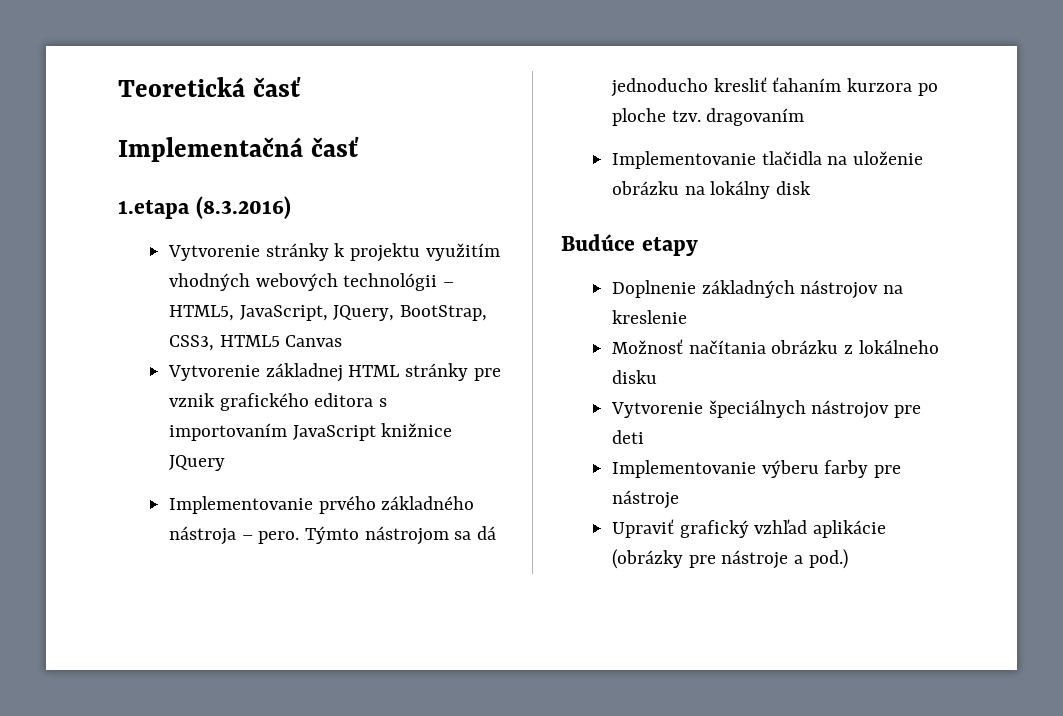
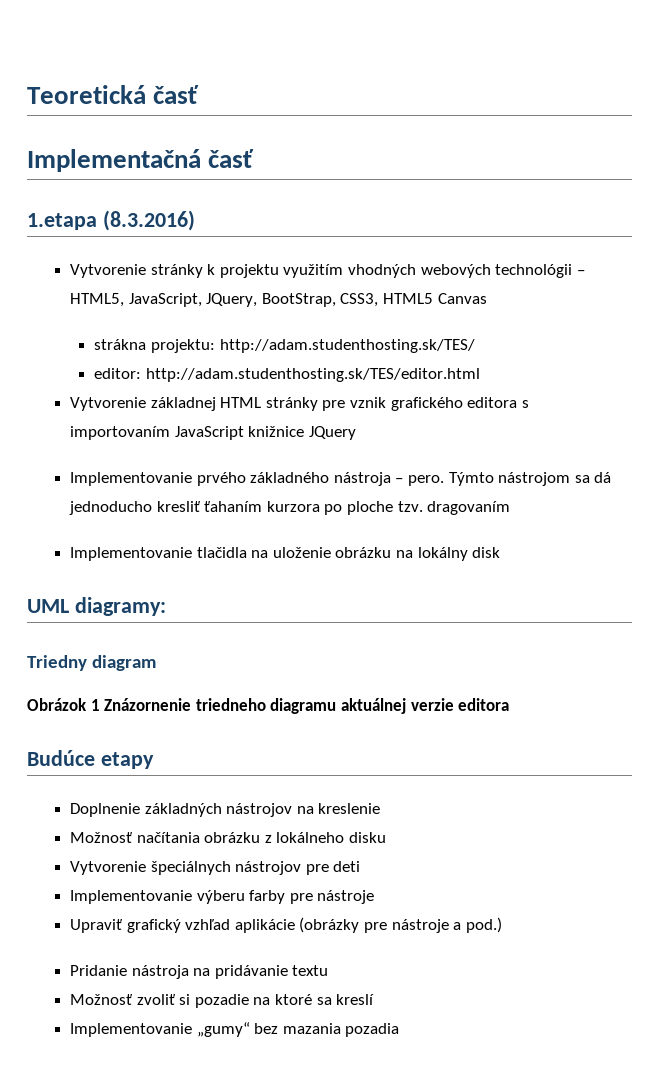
+ strákna projektu: http://adam.studenthosting.sk/TES/
+ editor: http://adam.studenthosting.sk/TES/editor.html
+ UML diagramy:
+ Triedny diagram
+ Obrázok 1 Znázornenie triedneho diagramu aktuálnej verzie editora
+ Pridanie nástroja na pridávanie textu
+ Možnosť zvoliť si pozadie na ktoré sa kreslí
+ Implementovanie „gumy“ bez mazania pozadia

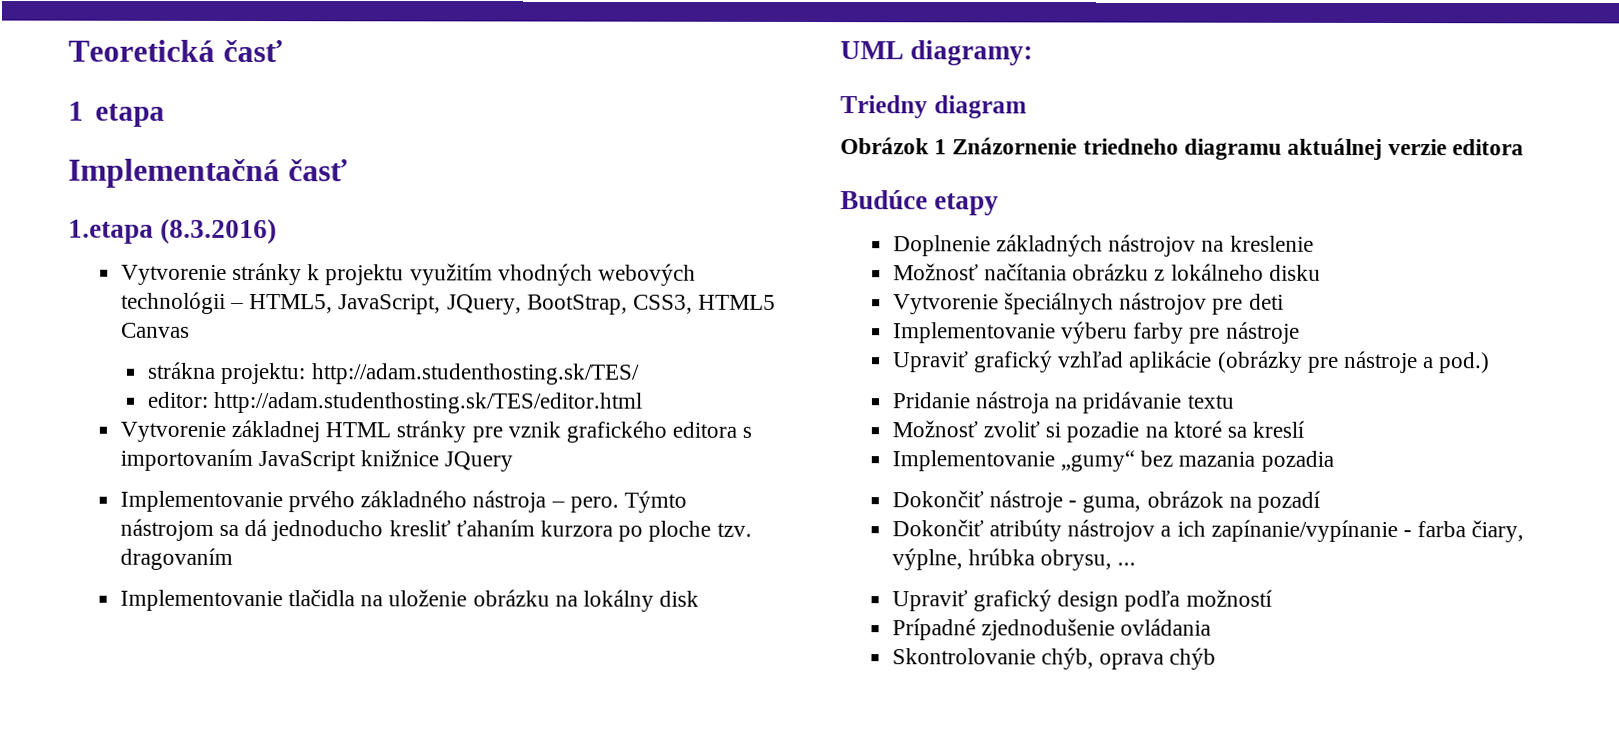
+ 1 etapa
+ Dokončiť nástroje - guma, obrázok na pozadí
+ Dokončiť atribúty nástrojov a ich zapínanie/vypínanie - farba čiary, výplne, hrúbka obrysu, ...
+ Upraviť grafický design podľa možností
+ Prípadné zjednodušenie ovládania
+ Skontrolovanie chýb, oprava chýb

